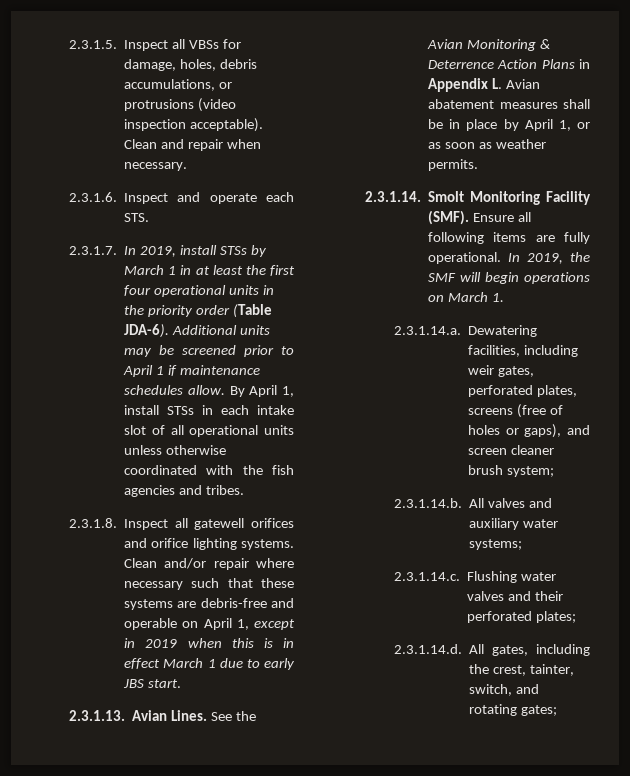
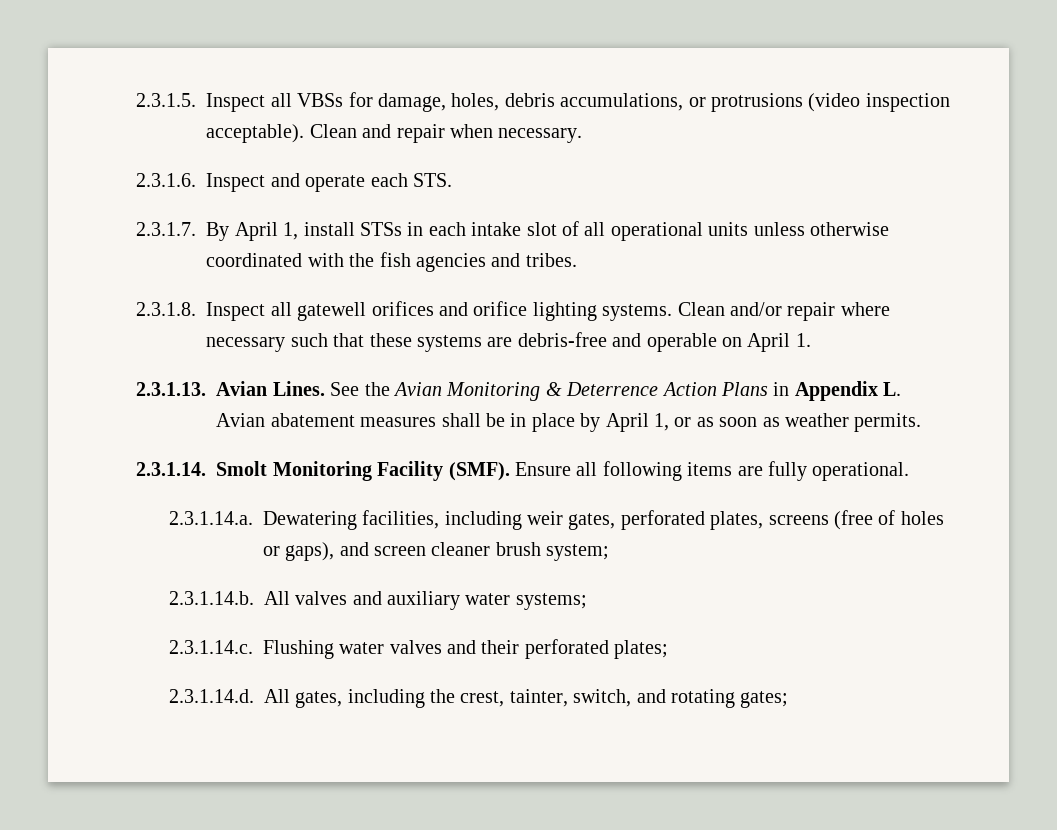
- 2.3.1.7. In 2019, install STSs by March 1 in at least the first four operational units in the priority order (Table JDA-6). Additional units may be screened prior to April 1 if maintenance schedules allow. By April 1, install STSs in each intake slot of all operational units unless otherwise coordinated with the fish agencies and tribes.
+ 2.3.1.7. By April 1, install STSs in each intake slot of all operational units unless otherwise coordinated with the fish agencies and tribes.
- Clean and/or repair where necessary such that these systems are debris-free and operable on April 1, except in 2019 when this is in effect March 1 due to early JBS start.
+ Clean and/or repair where necessary such that these systems are debris-free and operable on April 1.
- In 2019, the SMF will begin operations on March 1.

